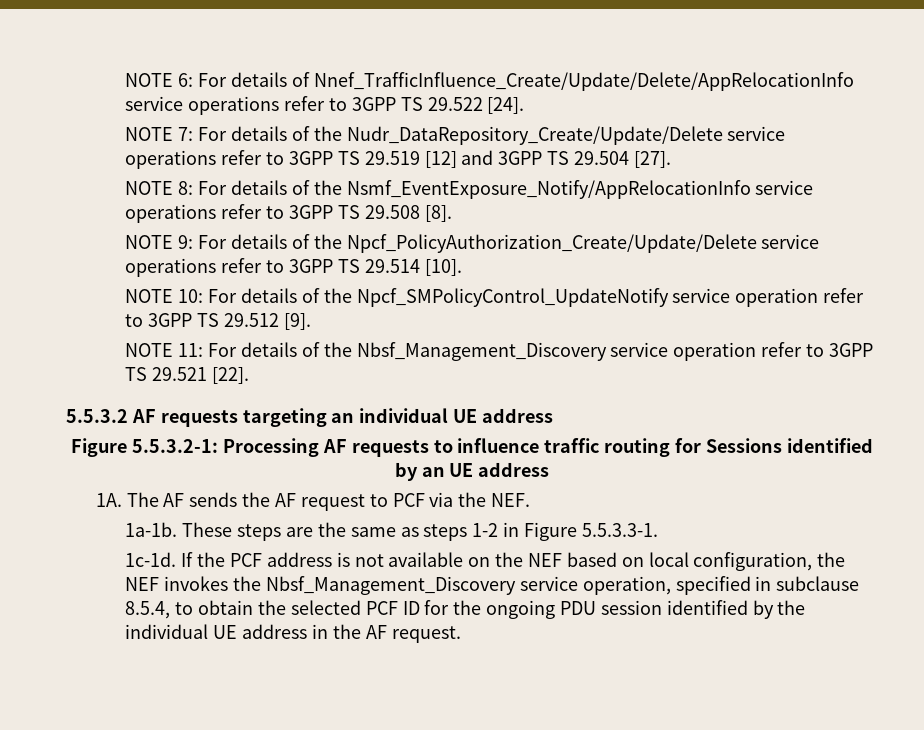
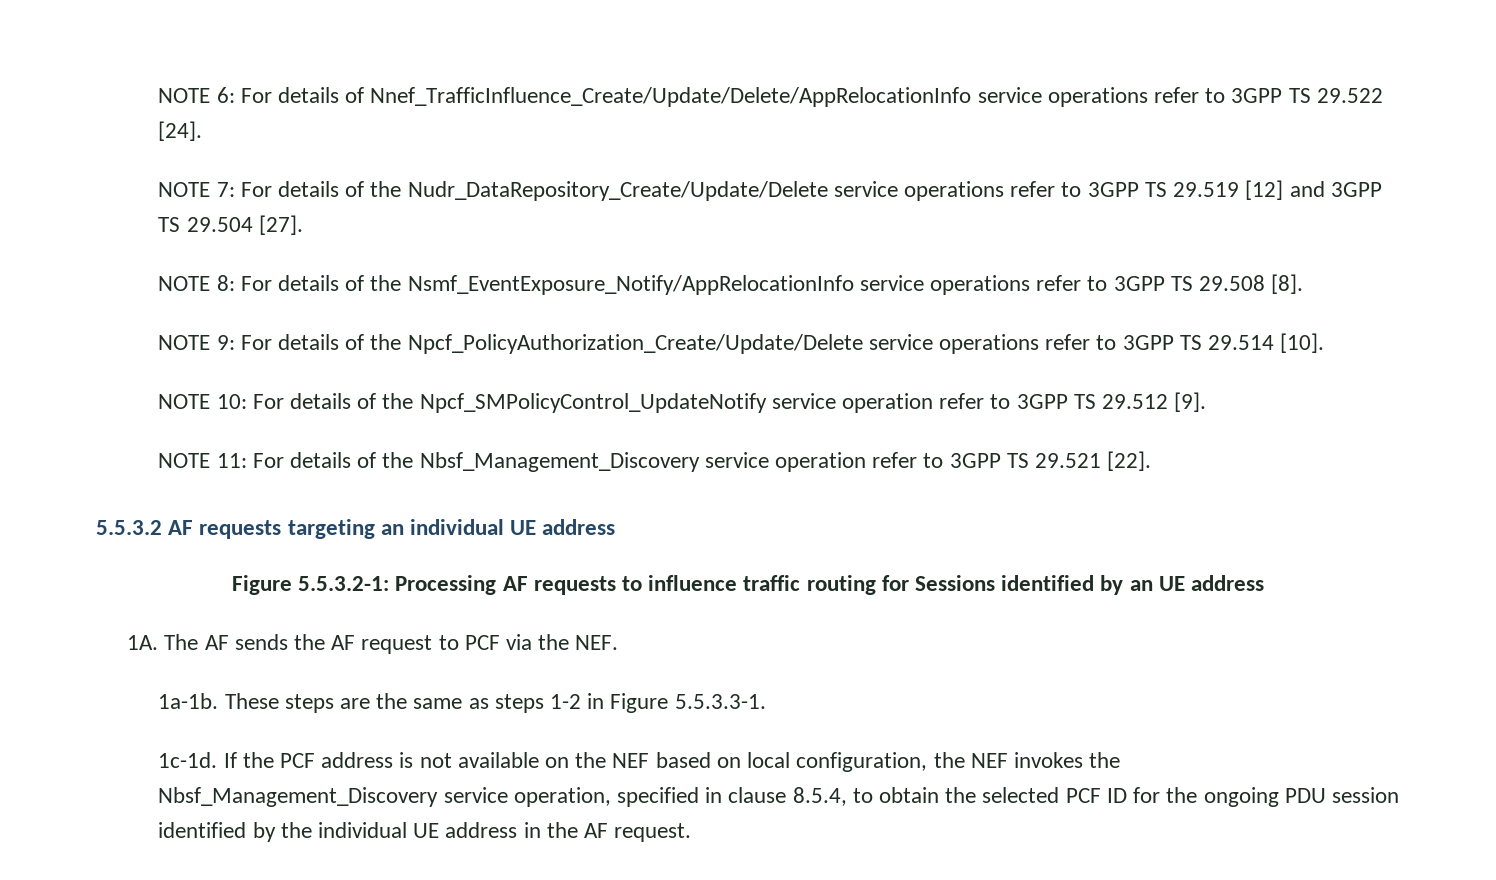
- If the PCF address is not available on the NEF based on local configuration, the NEF invokes the Nbsf_Management_Discovery service operation, specified in subclause 8.5.4, to obtain the selected PCF ID for the ongoing PDU session identified by the individual UE address in the AF request.
+ If the PCF address is not available on the NEF based on local configuration, the NEF invokes the Nbsf_Management_Discovery service operation, specified in clause 8.5.4, to obtain the selected PCF ID for the ongoing PDU session identified by the individual UE address in the AF request.

